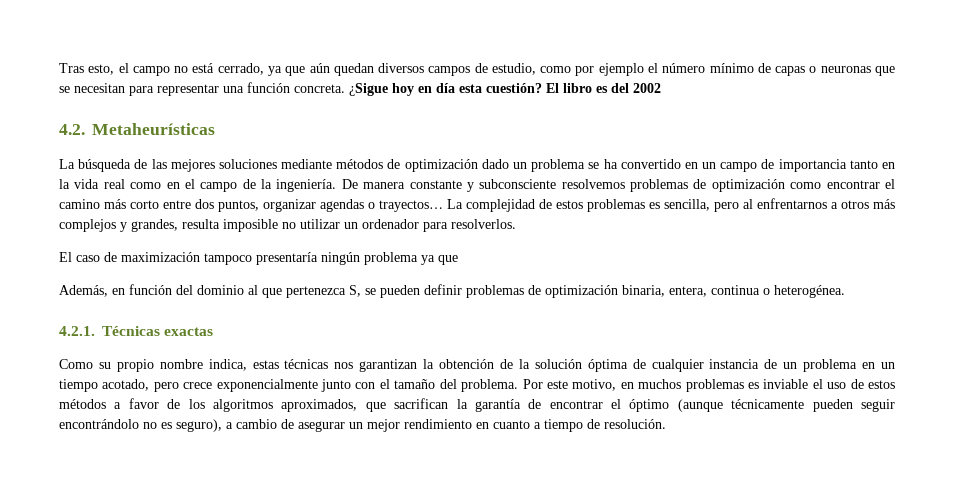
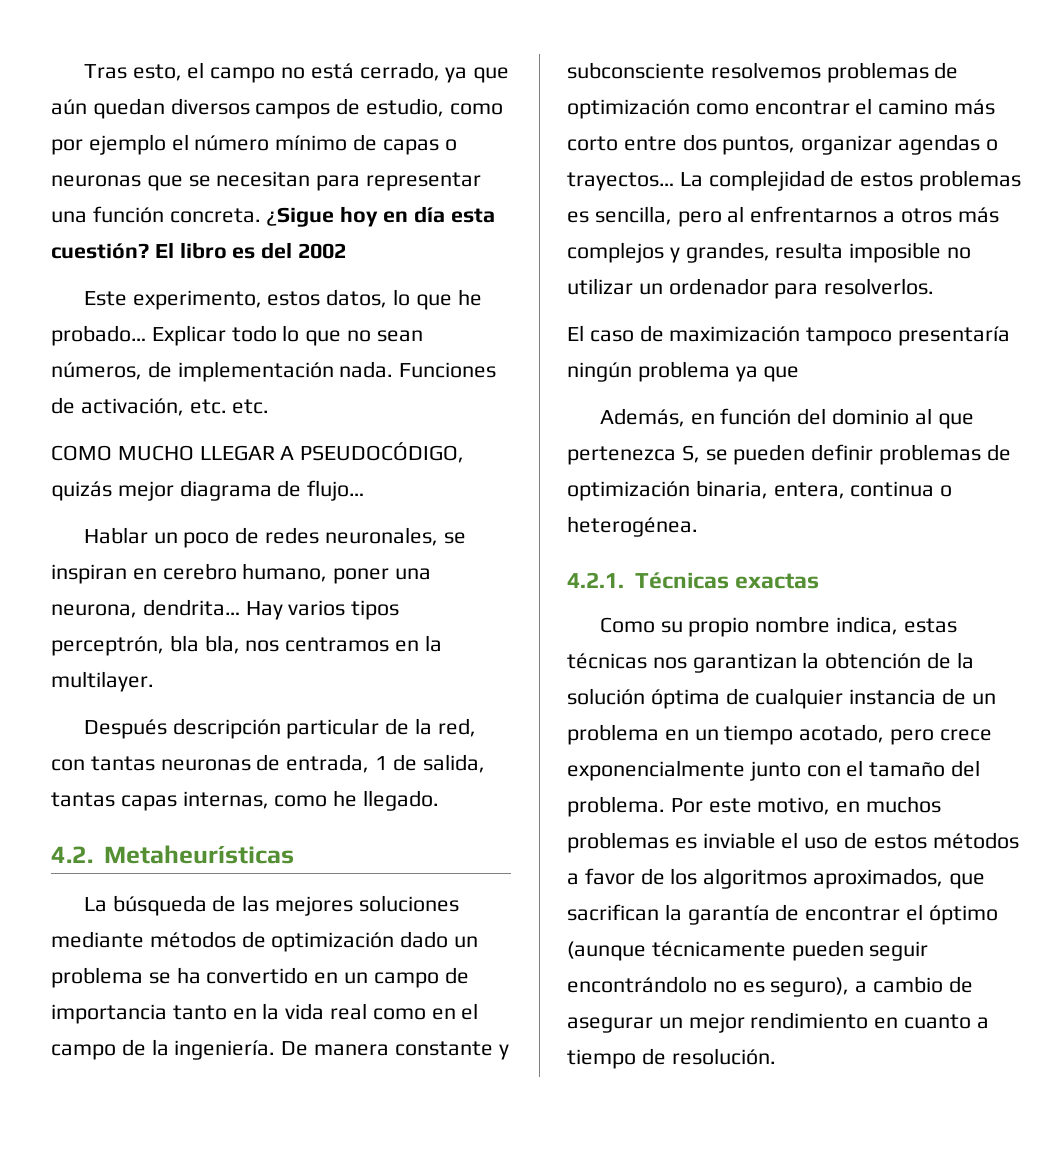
+ Este experimento, estos datos, lo que he probado… Explicar todo lo que no sean números, de implementación nada. Funciones de activación, etc. etc.
+ COMO MUCHO LLEGAR A PSEUDOCÓDIGO, quizás mejor diagrama de flujo…
+ Hablar un poco de redes neuronales, se inspiran en cerebro humano, poner una neurona, dendrita… Hay varios tipos perceptrón, bla bla, nos centramos en la multilayer.
+ Después descripción particular de la red, con tantas neuronas de entrada, 1 de salida, tantas capas internas, como he llegado.

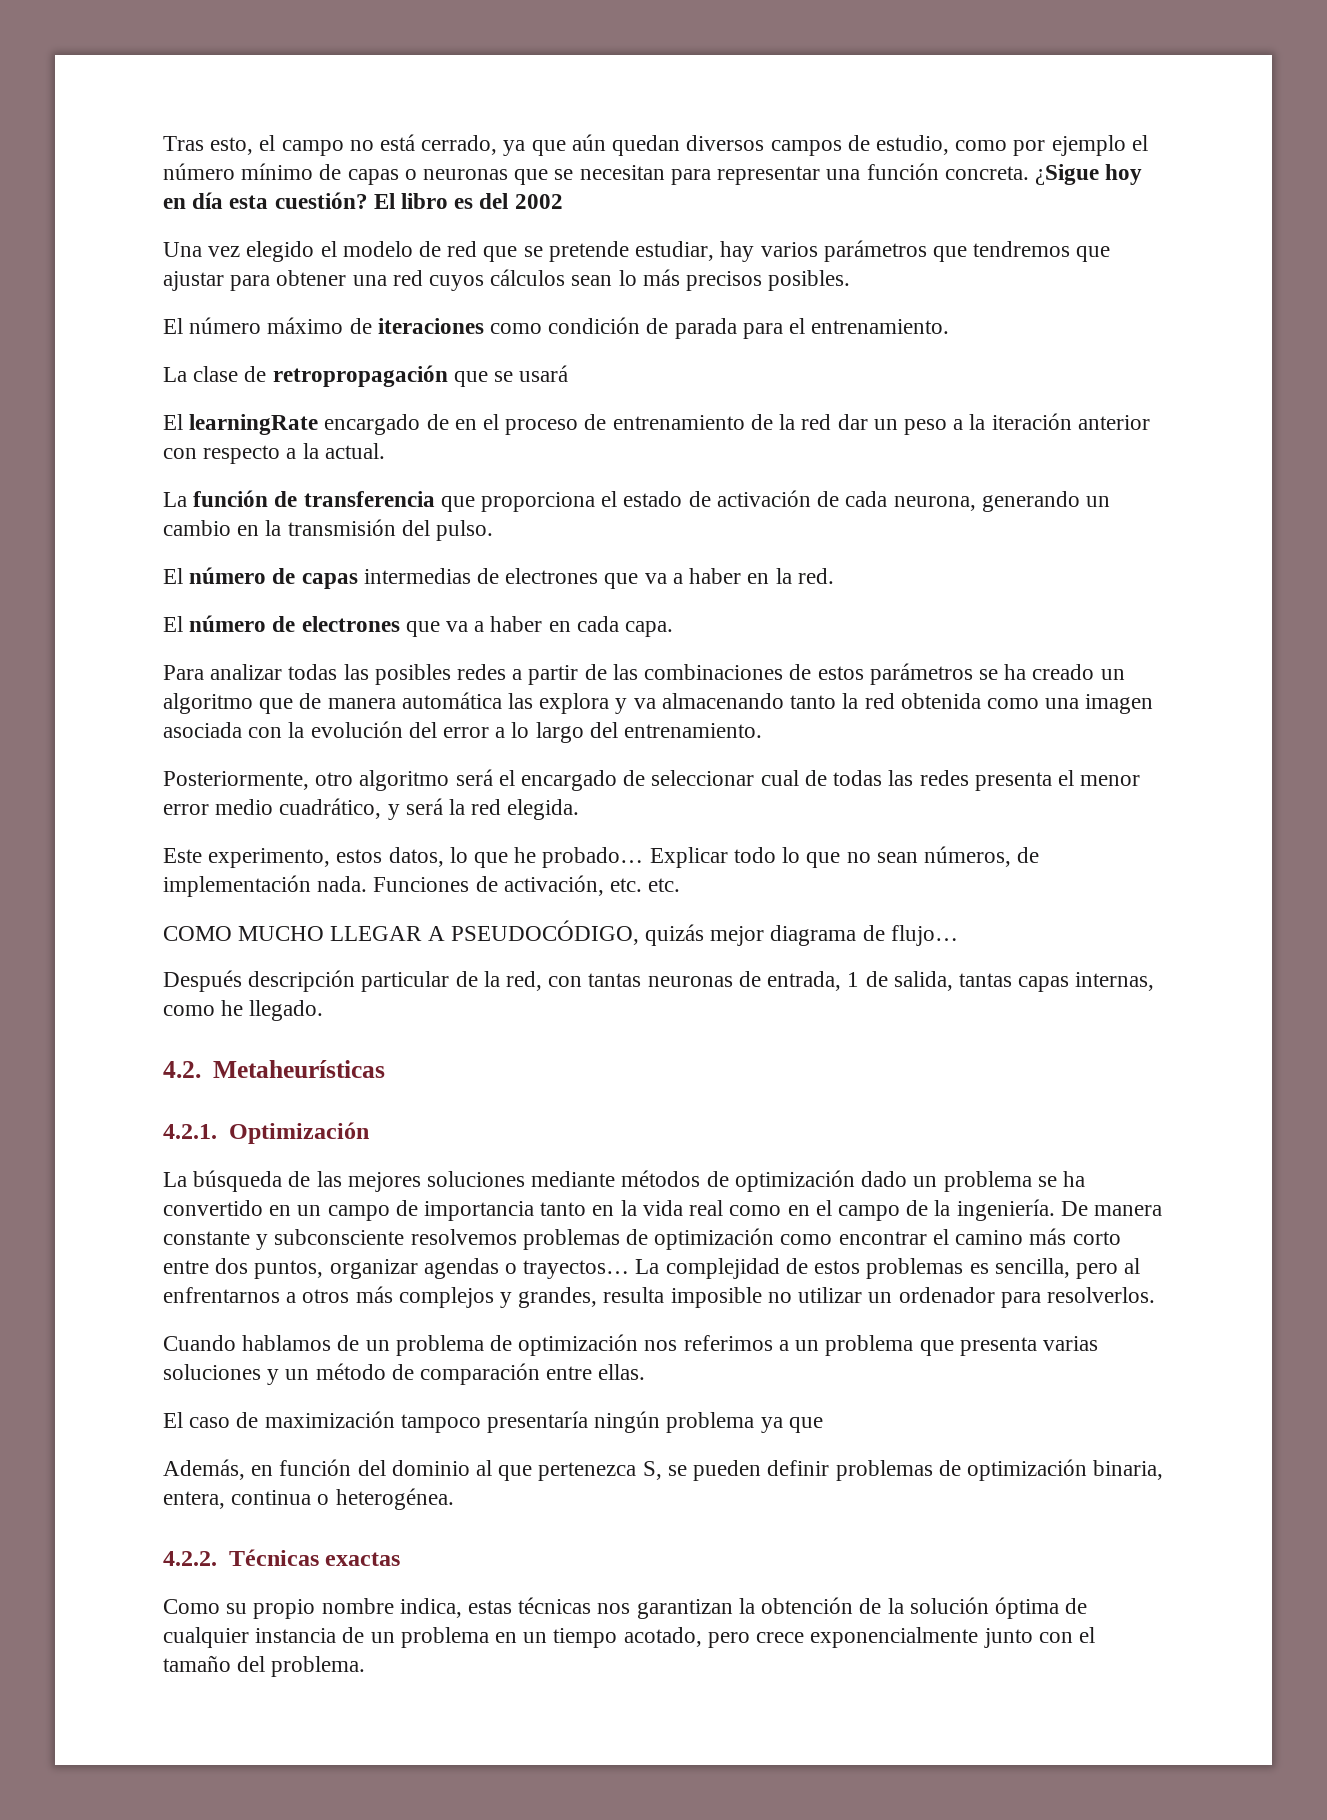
+ Una vez elegido el modelo de red que se pretende estudiar, hay varios parámetros que tendremos que ajustar para obtener una red cuyos cálculos sean lo más precisos posibles.
+ El número máximo de iteraciones como condición de parada para el entrenamiento.
+ La clase de retropropagación que se usará
+ El learningRate encargado de en el proceso de entrenamiento de la red dar un peso a la iteración anterior con respecto a la actual.
+ La función de transferencia que proporciona el estado de activación de cada neurona, generando un cambio en la transmisión del pulso.
+ El número de capas intermedias de electrones que va a haber en la red.
+ El número de electrones que va a haber en cada capa.
+ Para analizar todas las posibles redes a partir de las combinaciones de estos parámetros se ha creado un algoritmo que de manera automática las explora y va almacenando tanto la red obtenida como una imagen asociada con la evolución del error a lo largo del entrenamiento.
+ Posteriormente, otro algoritmo será el encargado de seleccionar cual de todas las redes presenta el menor error medio cuadrático, y será la red elegida.
- Hablar un poco de redes neuronales, se inspiran en cerebro humano, poner una neurona, dendrita… Hay varios tipos perceptrón, bla bla, nos centramos en la multilayer.
+ 4.2.1. Optimización
+ Cuando hablamos de un problema de optimización nos referimos a un problema que presenta varias soluciones y un método de comparación entre ellas.
- 4.2.1. Técnicas exactas
+ 4.2.2. Técnicas exactas
- Por este motivo, en muchos problemas es inviable el uso de estos métodos a favor de los algoritmos aproximados, que sacrifican la garantía de encontrar el óptimo (aunque técnicamente pueden seguir encontrándolo no es seguro), a cambio de asegurar un mejor rendimiento en cuanto a tiempo de resolución.

